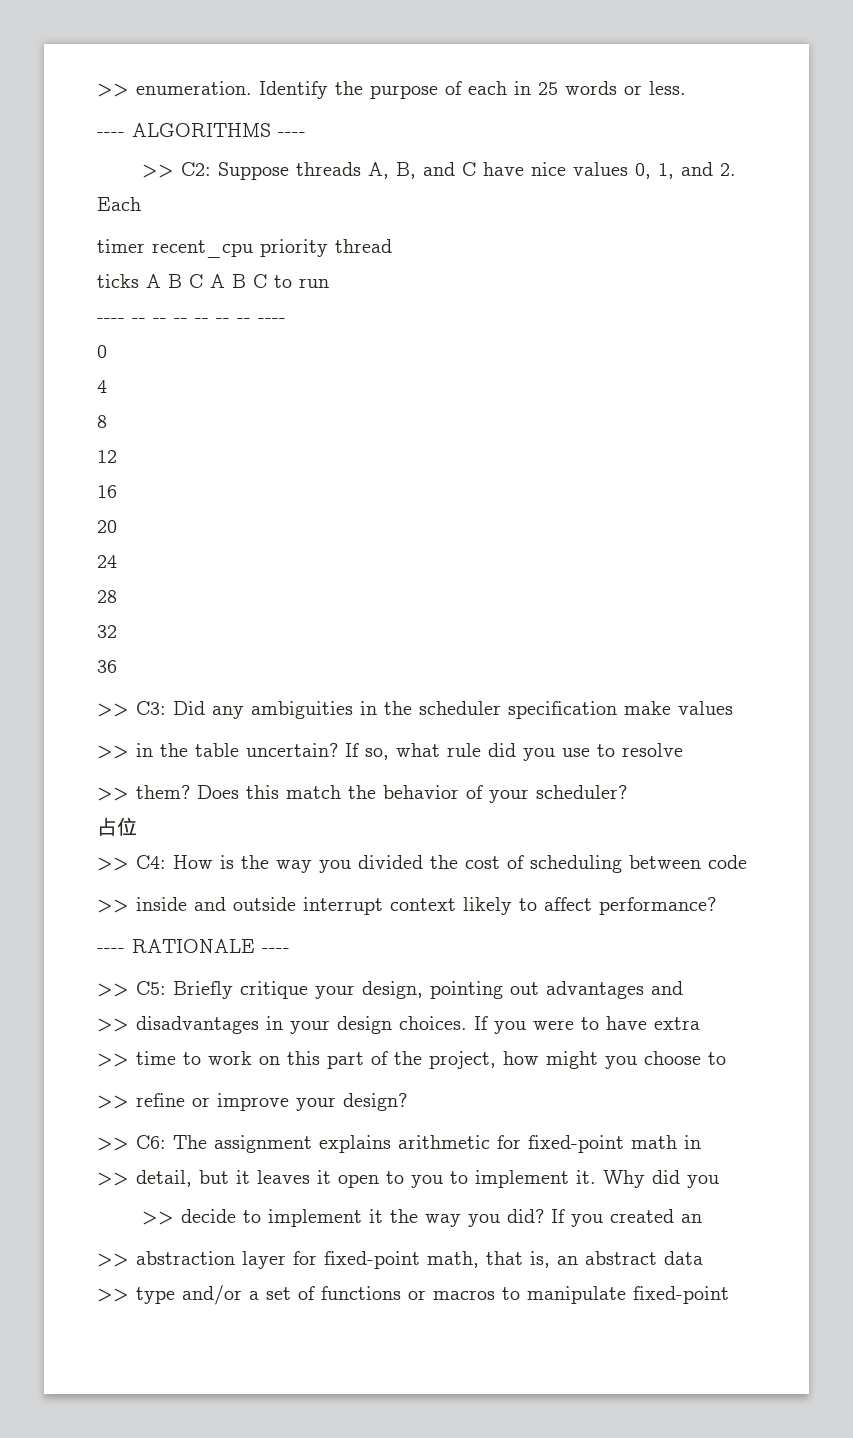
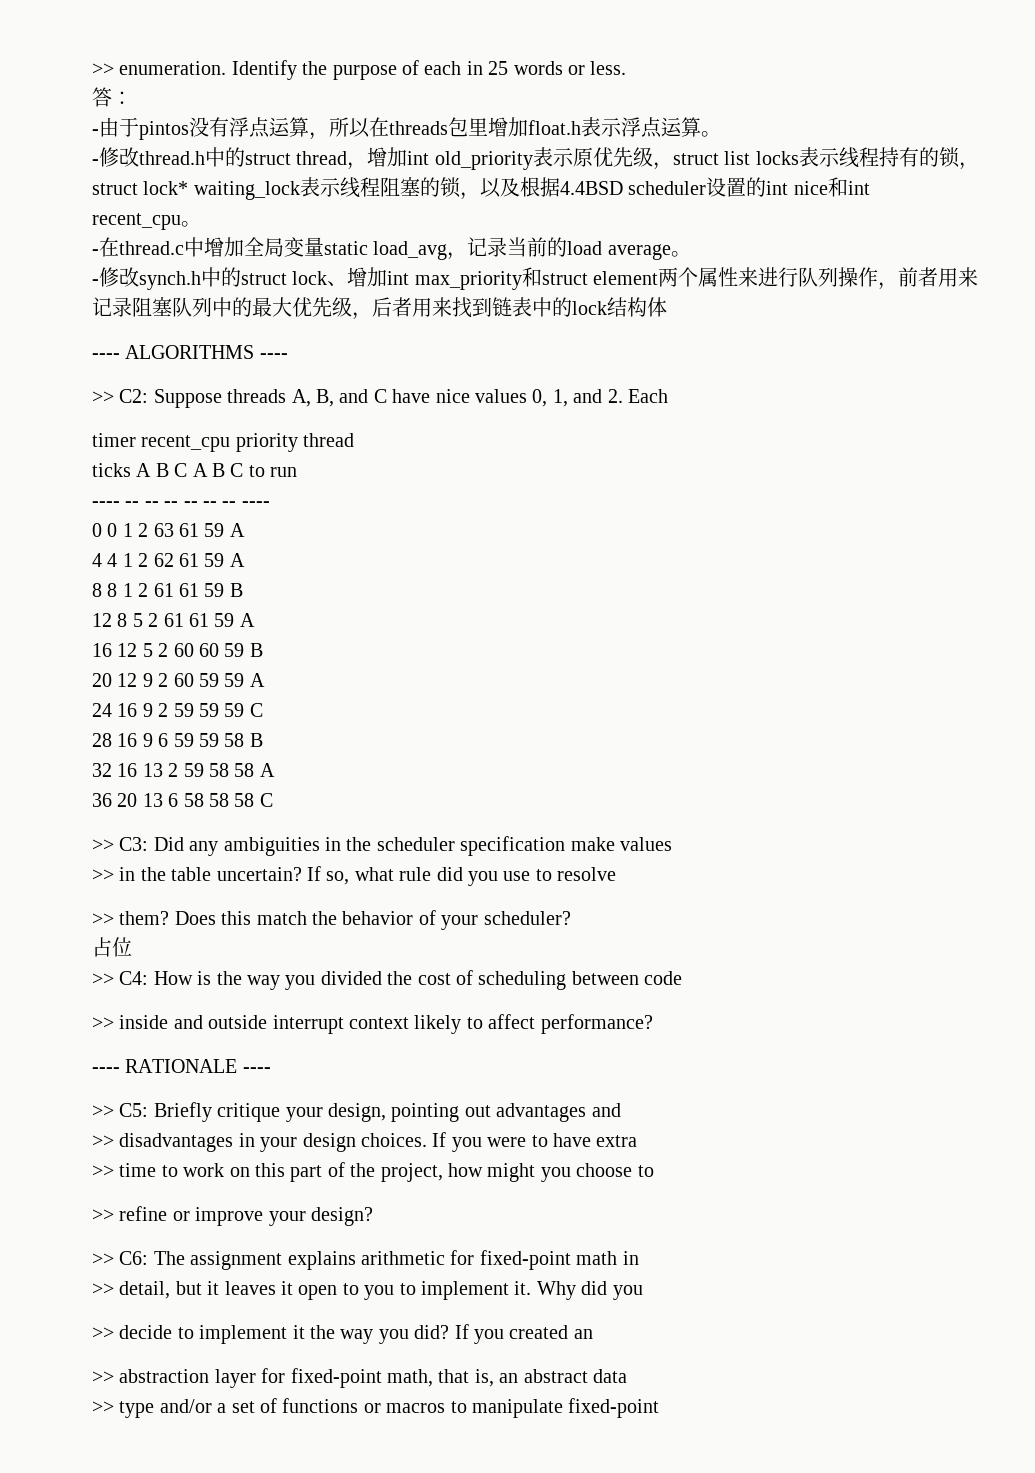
+ 答：
+ -由于pintos没有浮点运算，所以在threads包里增加float.h表示浮点运算。
+ -修改thread.h中的struct thread，增加int old_priority表示原优先级，struct list locks表示线程持有的锁，struct lock* waiting_lock表示线程阻塞的锁，以及根据4.4BSD scheduler设置的int nice和int recent_cpu。
+ -在thread.c中增加全局变量static load_avg，记录当前的load average。
+ -修改synch.h中的struct lock、增加int max_priority和struct element两个属性来进行队列操作，前者用来记录阻塞队列中的最大优先级，后者用来找到链表中的lock结构体
- 0
- 4
- 8
- 12
- 16
- 20
- 24
- 28
- 32
- 36
+ 0 0 1 2 63 61 59 A
+ 4 4 1 2 62 61 59 A
+ 8 8 1 2 61 61 59 B
+ 12 8 5 2 61 61 59 A
+ 16 12 5 2 60 60 59 B
+ 20 12 9 2 60 59 59 A
+ 24 16 9 2 59 59 59 C
+ 28 16 9 6 59 59 58 B
+ 32 16 13 2 59 58 58 A
+ 36 20 13 6 58 58 58 C

